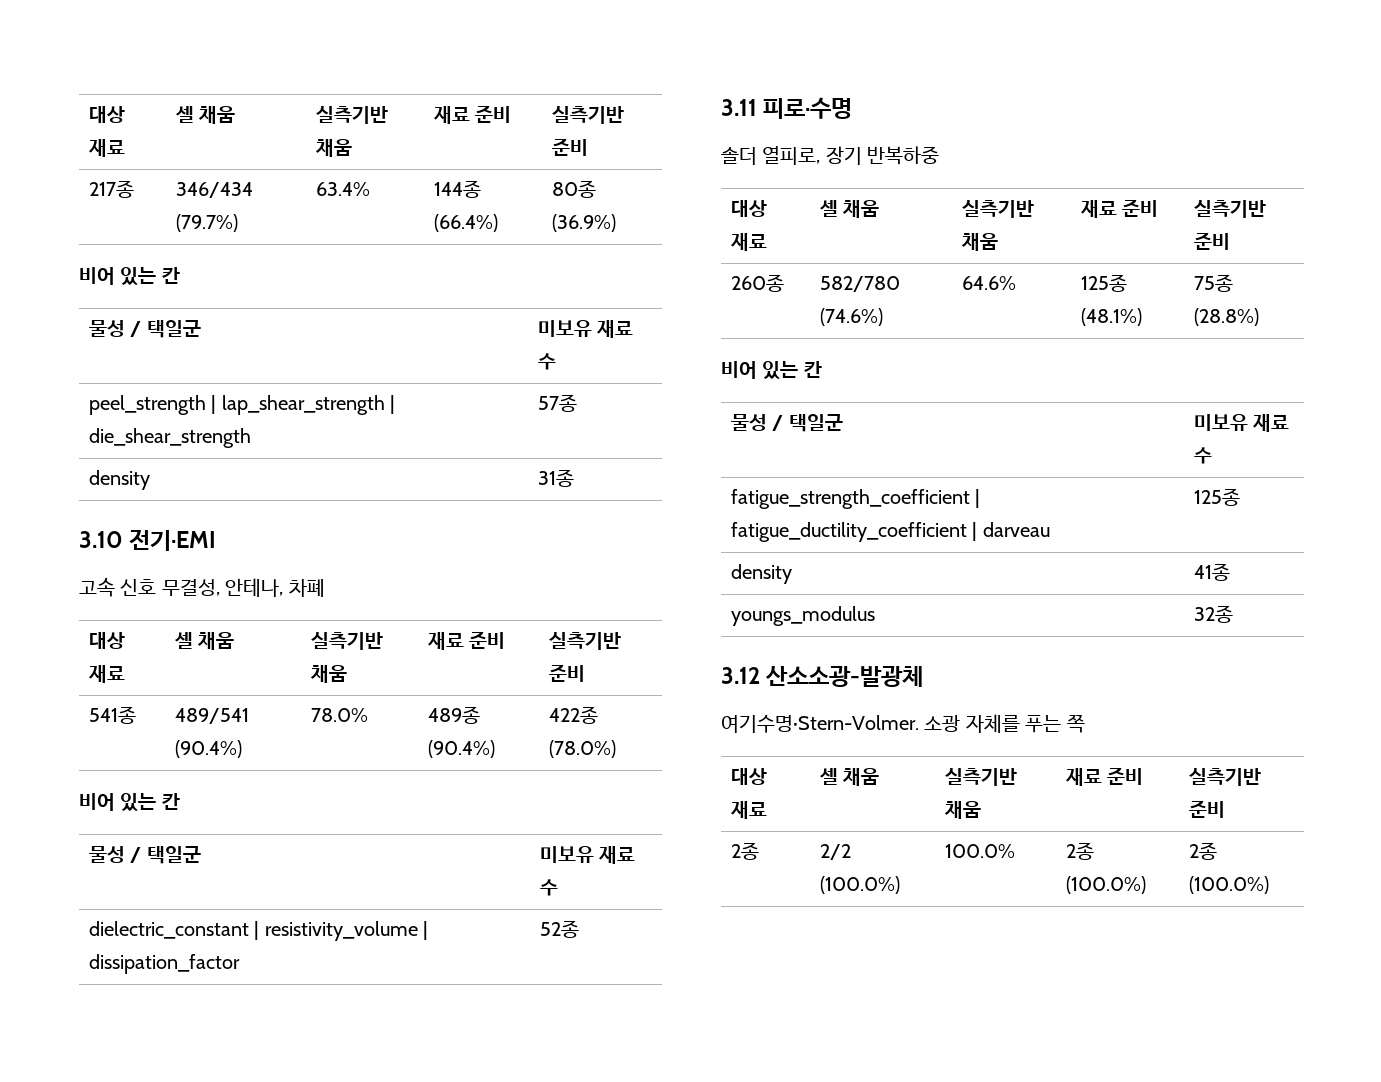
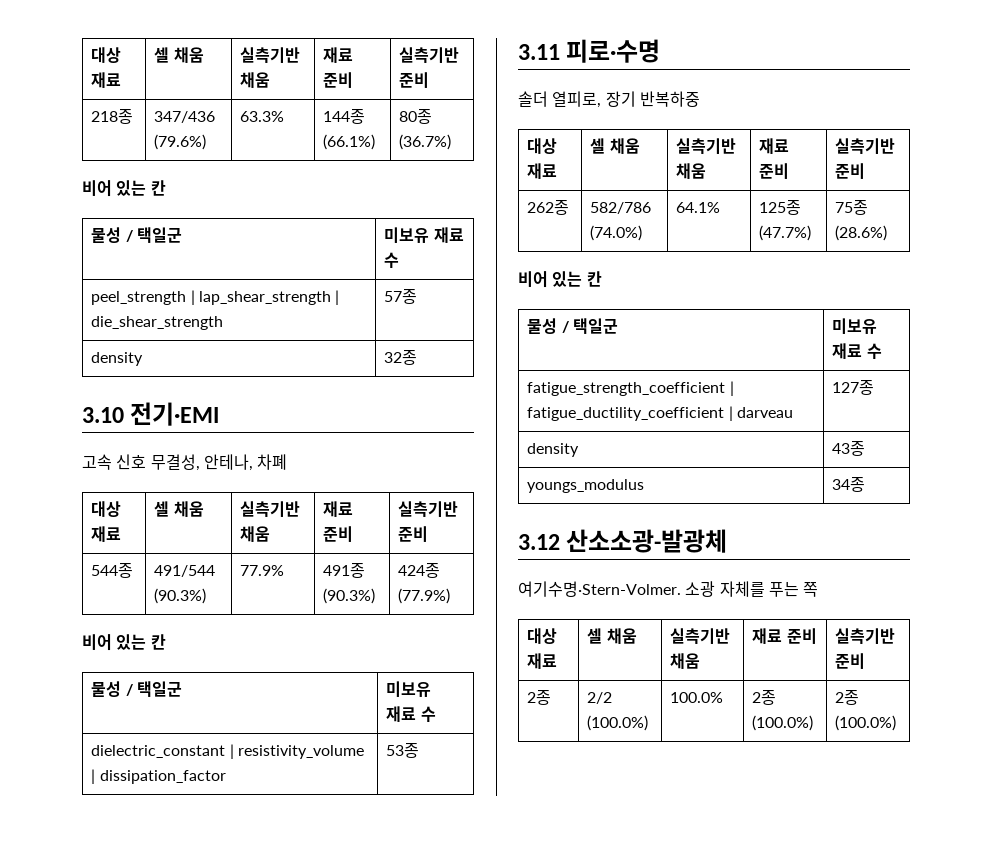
- 217종 | 346/434 (79.7%) | 63.4% | 144종 (66.4%) | 80종 (36.9%)
+ 218종 | 347/436 (79.6%) | 63.3% | 144종 (66.1%) | 80종 (36.7%)
- density | 31종
+ density | 32종
- 541종 | 489/541 (90.4%) | 78.0% | 489종 (90.4%) | 422종 (78.0%)
+ 544종 | 491/544 (90.3%) | 77.9% | 491종 (90.3%) | 424종 (77.9%)
- dielectric_constant | resistivity_volume | dissipation_factor | 52종
+ dielectric_constant | resistivity_volume | dissipation_factor | 53종
- 260종 | 582/780 (74.6%) | 64.6% | 125종 (48.1%) | 75종 (28.8%)
+ 262종 | 582/786 (74.0%) | 64.1% | 125종 (47.7%) | 75종 (28.6%)
- fatigue_strength_coefficient | fatigue_ductility_coefficient | darveau | 125종
- density | 41종
+ fatigue_strength_coefficient | fatigue_ductility_coefficient | darveau | 127종
+ density | 43종
- youngs_modulus | 32종
+ youngs_modulus | 34종

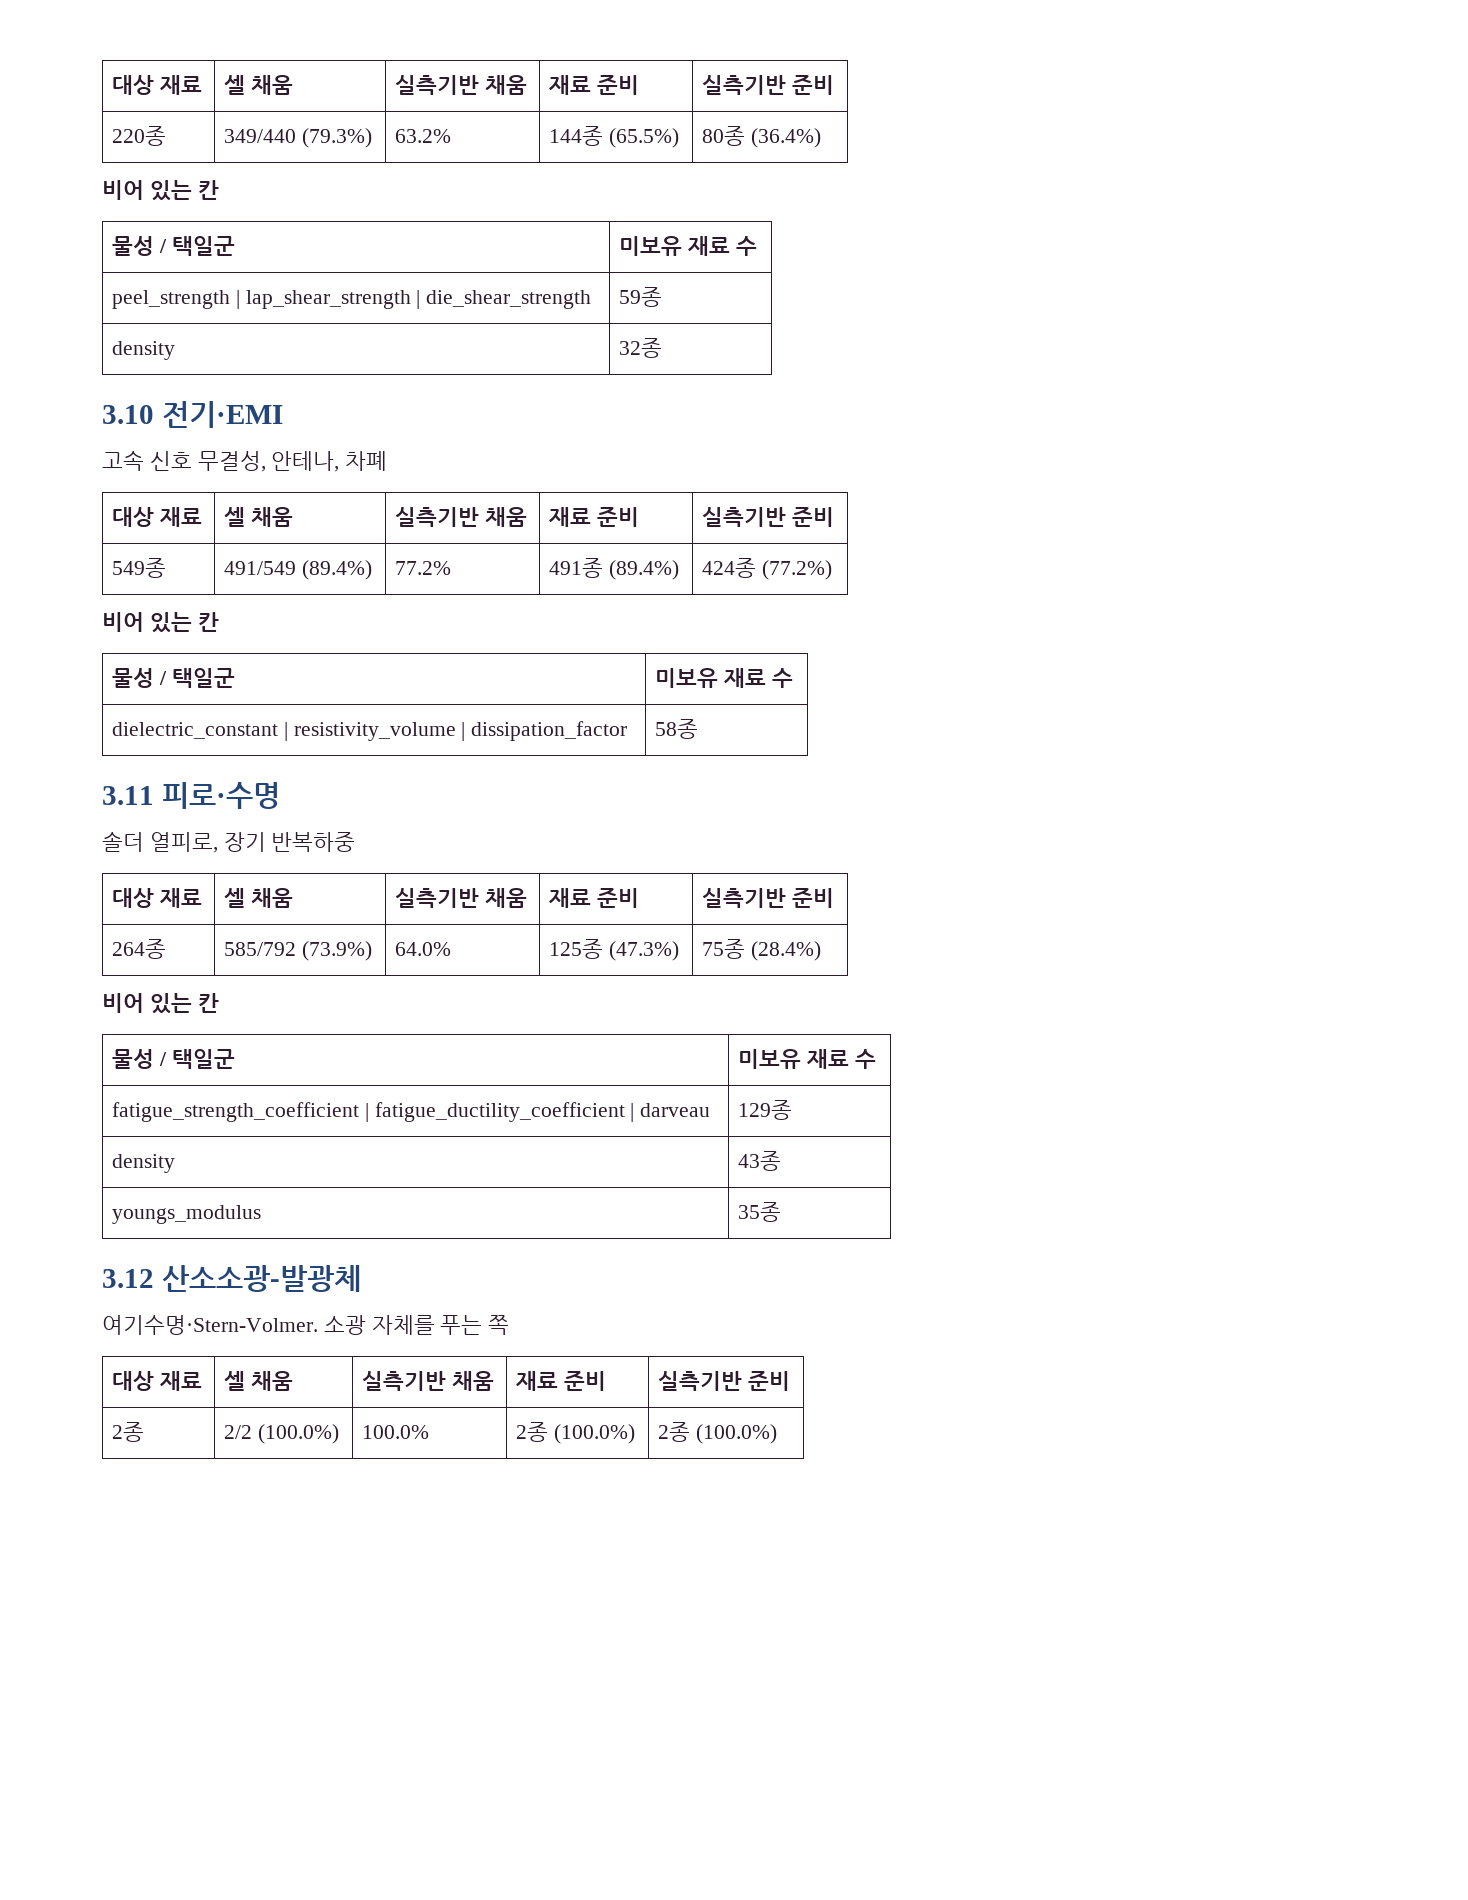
- 218종 | 347/436 (79.6%) | 63.3% | 144종 (66.1%) | 80종 (36.7%)
+ 220종 | 349/440 (79.3%) | 63.2% | 144종 (65.5%) | 80종 (36.4%)
- peel_strength | lap_shear_strength | die_shear_strength | 57종
+ peel_strength | lap_shear_strength | die_shear_strength | 59종
- 544종 | 491/544 (90.3%) | 77.9% | 491종 (90.3%) | 424종 (77.9%)
+ 549종 | 491/549 (89.4%) | 77.2% | 491종 (89.4%) | 424종 (77.2%)
- dielectric_constant | resistivity_volume | dissipation_factor | 53종
+ dielectric_constant | resistivity_volume | dissipation_factor | 58종
- 262종 | 582/786 (74.0%) | 64.1% | 125종 (47.7%) | 75종 (28.6%)
+ 264종 | 585/792 (73.9%) | 64.0% | 125종 (47.3%) | 75종 (28.4%)
- fatigue_strength_coefficient | fatigue_ductility_coefficient | darveau | 127종
+ fatigue_strength_coefficient | fatigue_ductility_coefficient | darveau | 129종
- youngs_modulus | 34종
+ youngs_modulus | 35종

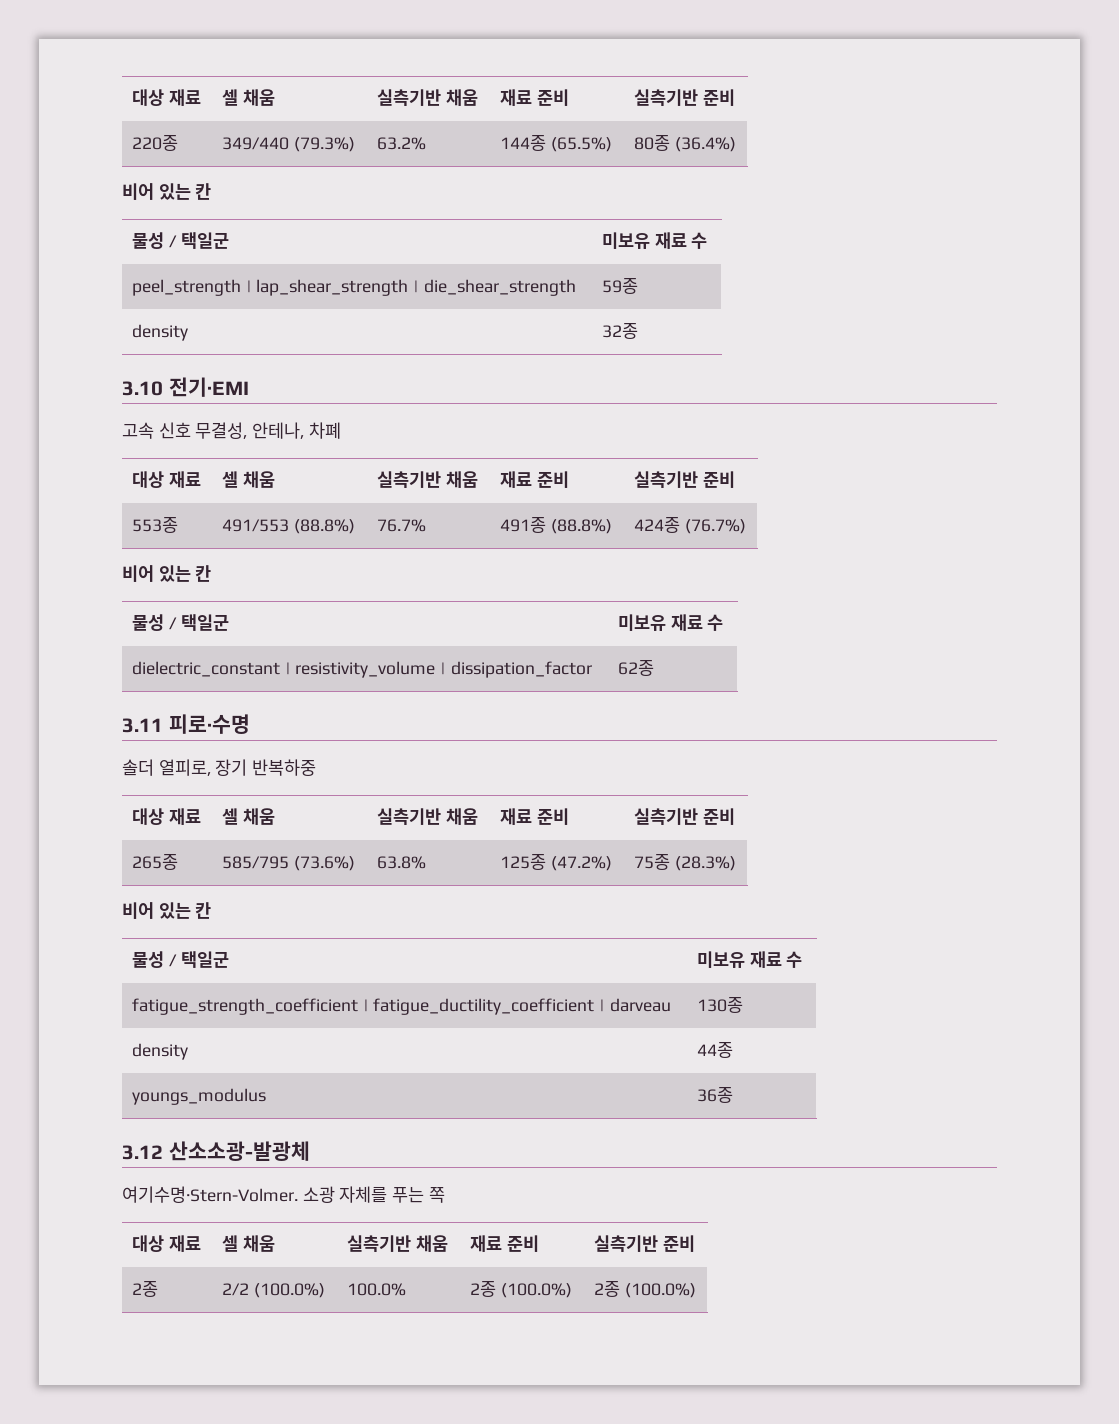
- 549종 | 491/549 (89.4%) | 77.2% | 491종 (89.4%) | 424종 (77.2%)
+ 553종 | 491/553 (88.8%) | 76.7% | 491종 (88.8%) | 424종 (76.7%)
- dielectric_constant | resistivity_volume | dissipation_factor | 58종
+ dielectric_constant | resistivity_volume | dissipation_factor | 62종
- 264종 | 585/792 (73.9%) | 64.0% | 125종 (47.3%) | 75종 (28.4%)
+ 265종 | 585/795 (73.6%) | 63.8% | 125종 (47.2%) | 75종 (28.3%)
- fatigue_strength_coefficient | fatigue_ductility_coefficient | darveau | 129종
- density | 43종
+ fatigue_strength_coefficient | fatigue_ductility_coefficient | darveau | 130종
+ density | 44종
- youngs_modulus | 35종
+ youngs_modulus | 36종

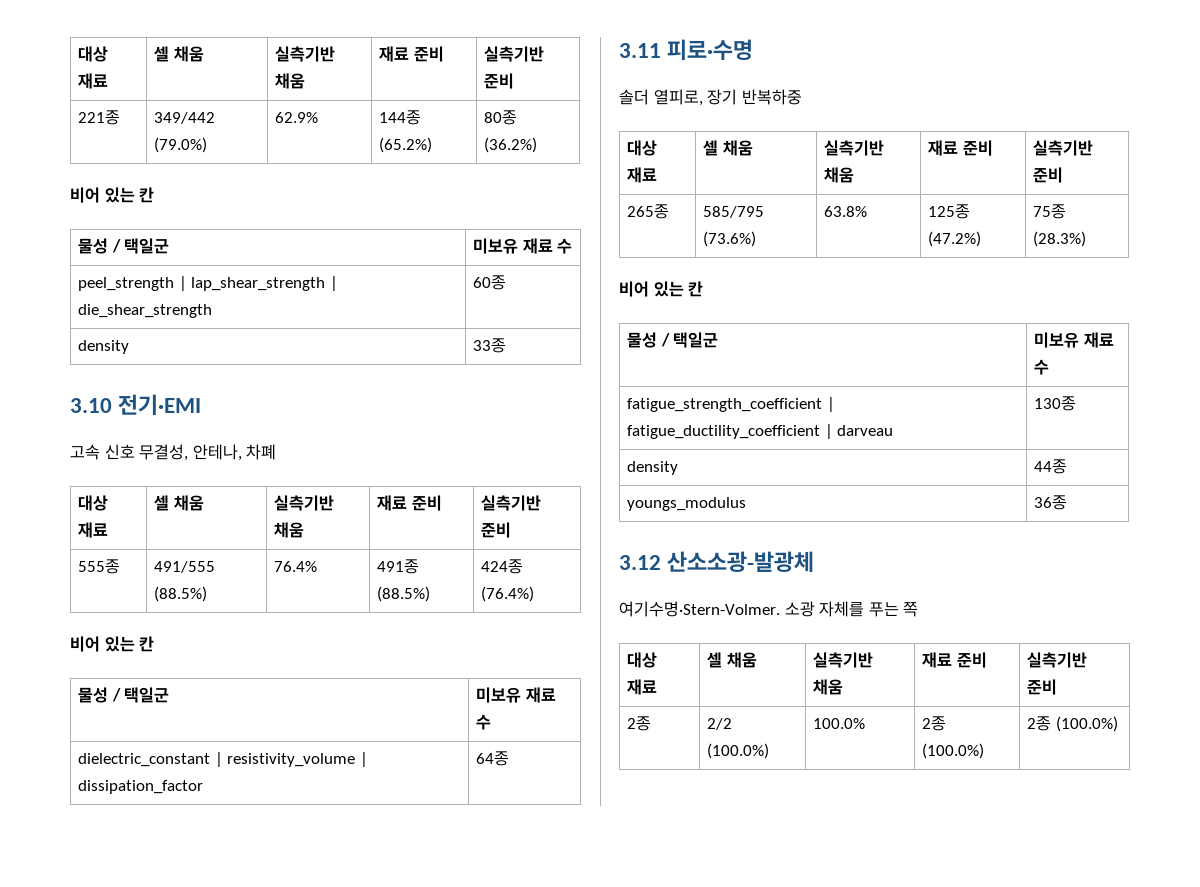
- 220종 | 349/440 (79.3%) | 63.2% | 144종 (65.5%) | 80종 (36.4%)
+ 221종 | 349/442 (79.0%) | 62.9% | 144종 (65.2%) | 80종 (36.2%)
- peel_strength | lap_shear_strength | die_shear_strength | 59종
- density | 32종
+ peel_strength | lap_shear_strength | die_shear_strength | 60종
+ density | 33종
- 553종 | 491/553 (88.8%) | 76.7% | 491종 (88.8%) | 424종 (76.7%)
+ 555종 | 491/555 (88.5%) | 76.4% | 491종 (88.5%) | 424종 (76.4%)
- dielectric_constant | resistivity_volume | dissipation_factor | 62종
+ dielectric_constant | resistivity_volume | dissipation_factor | 64종

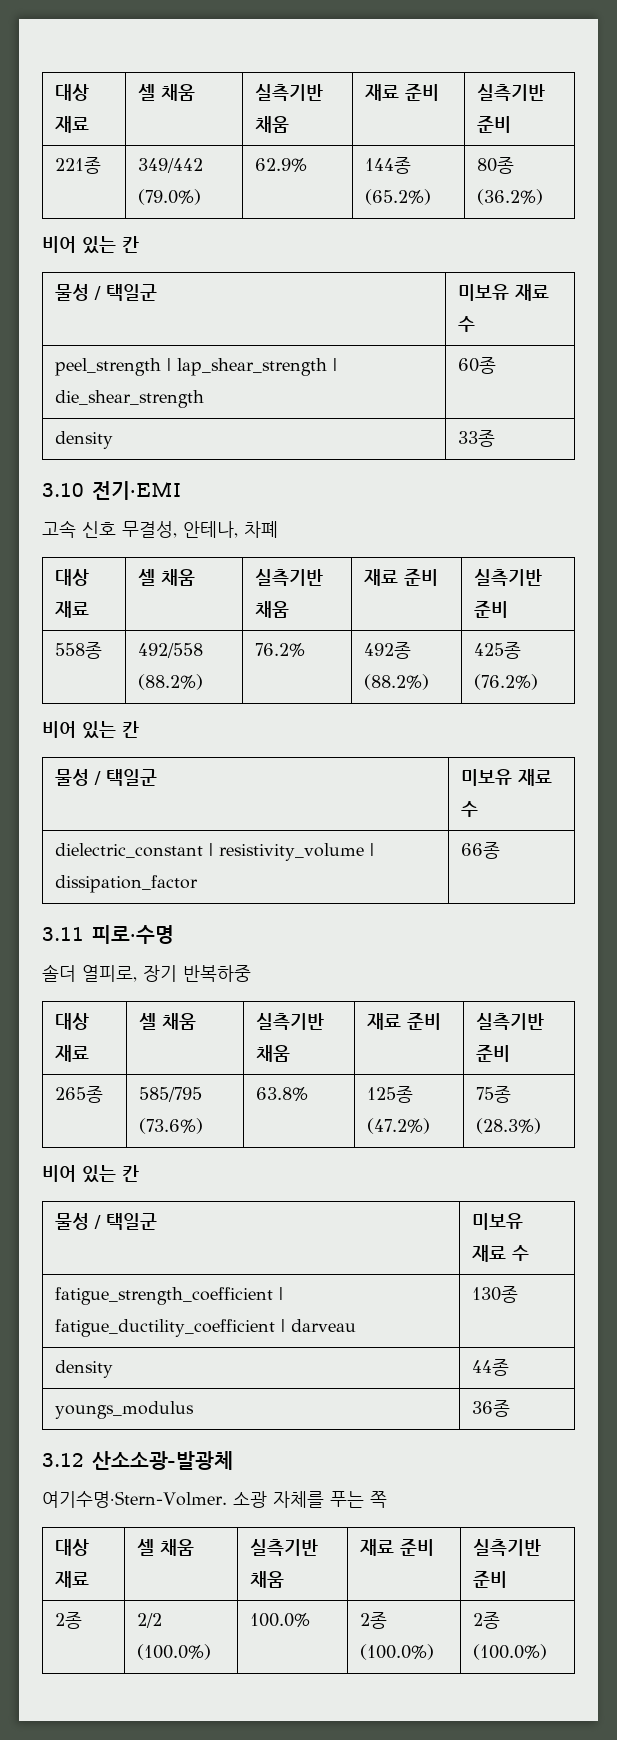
- 555종 | 491/555 (88.5%) | 76.4% | 491종 (88.5%) | 424종 (76.4%)
+ 558종 | 492/558 (88.2%) | 76.2% | 492종 (88.2%) | 425종 (76.2%)
- dielectric_constant | resistivity_volume | dissipation_factor | 64종
+ dielectric_constant | resistivity_volume | dissipation_factor | 66종

